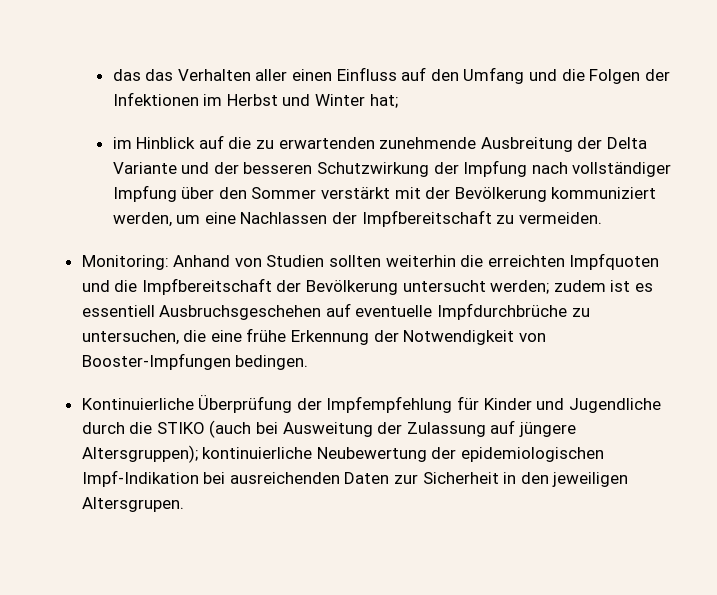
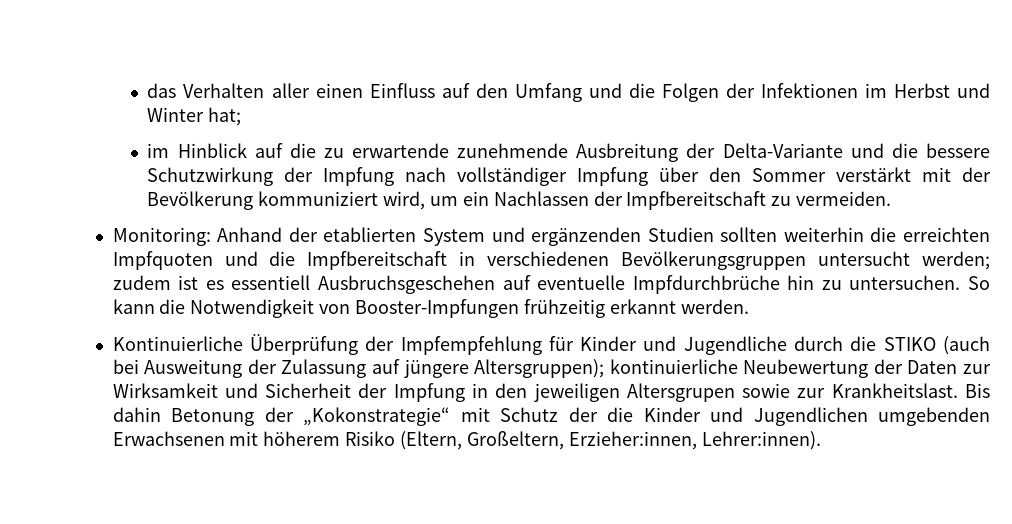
- das das Verhalten aller einen Einfluss auf den Umfang und die Folgen der Infektionen im Herbst und Winter hat;
+ das Verhalten aller einen Einfluss auf den Umfang und die Folgen der Infektionen im Herbst und Winter hat;
- im Hinblick auf die zu erwartenden zunehmende Ausbreitung der Delta Variante und der besseren Schutzwirkung der Impfung nach vollständiger Impfung über den Sommer verstärkt mit der Bevölkerung kommuniziert werden, um eine Nachlassen der Impfbereitschaft zu vermeiden.
+ im Hinblick auf die zu erwartende zunehmende Ausbreitung der Delta-Variante und die bessere Schutzwirkung der Impfung nach vollständiger Impfung über den Sommer verstärkt mit der Bevölkerung kommuniziert wird, um ein Nachlassen der Impfbereitschaft zu vermeiden.
- Monitoring: Anhand von Studien sollten weiterhin die erreichten Impfquoten und die Impfbereitschaft der Bevölkerung untersucht werden; zudem ist es essentiell Ausbruchsgeschehen auf eventuelle Impfdurchbrüche zu untersuchen, die eine frühe Erkennung der Notwendigkeit von Booster-Impfungen bedingen.
+ Monitoring: Anhand der etablierten System und ergänzenden Studien sollten weiterhin die erreichten Impfquoten und die Impfbereitschaft in verschiedenen Bevölkerungsgruppen untersucht werden; zudem ist es essentiell Ausbruchsgeschehen auf eventuelle Impfdurchbrüche hin zu untersuchen. So kann die Notwendigkeit von Booster-Impfungen frühzeitig erkannt werden.
- Kontinuierliche Überprüfung der Impfempfehlung für Kinder und Jugendliche durch die STIKO (auch bei Ausweitung der Zulassung auf jüngere Altersgruppen); kontinuierliche Neubewertung der epidemiologischen Impf-Indikation bei ausreichenden Daten zur Sicherheit in den jeweiligen Altersgrupen.
+ Kontinuierliche Überprüfung der Impfempfehlung für Kinder und Jugendliche durch die STIKO (auch bei Ausweitung der Zulassung auf jüngere Altersgruppen); kontinuierliche Neubewertung der Daten zur Wirksamkeit und Sicherheit der Impfung in den jeweiligen Altersgrupen sowie zur Krankheitslast. Bis dahin Betonung der „Kokonstrategie“ mit Schutz der die Kinder und Jugendlichen umgebenden Erwachsenen mit höherem Risiko (Eltern, Großeltern, Erzieher:innen, Lehrer:innen).

